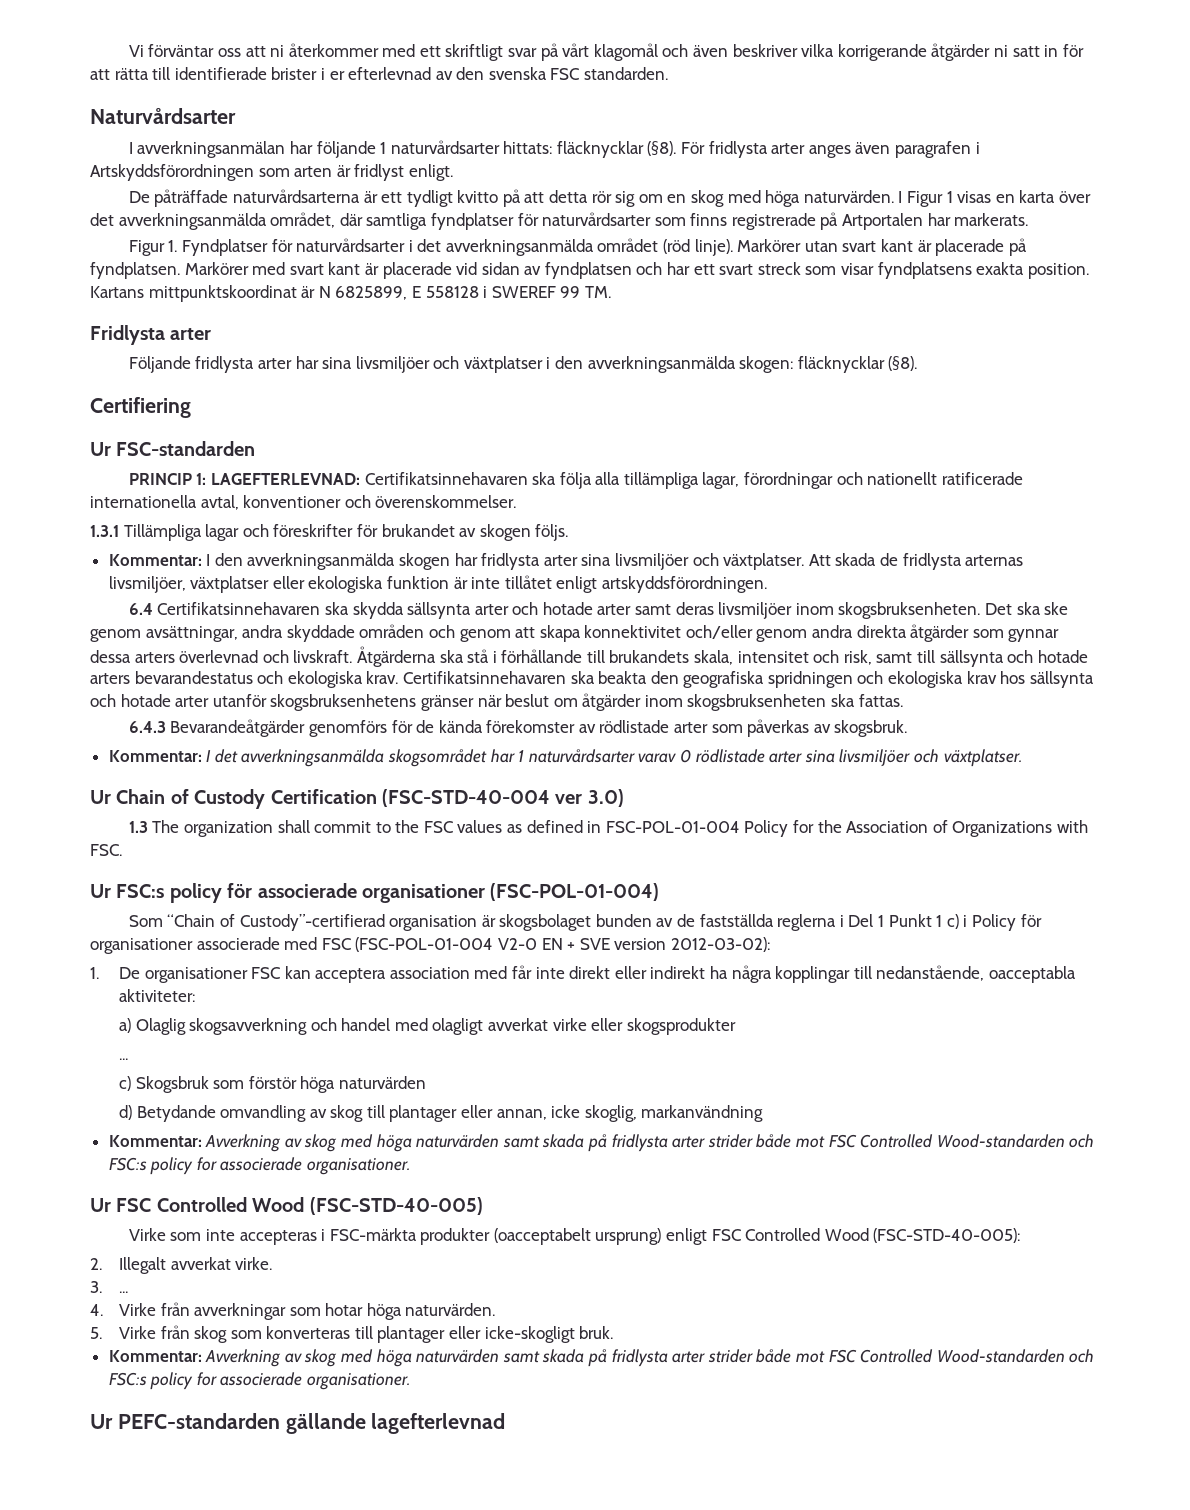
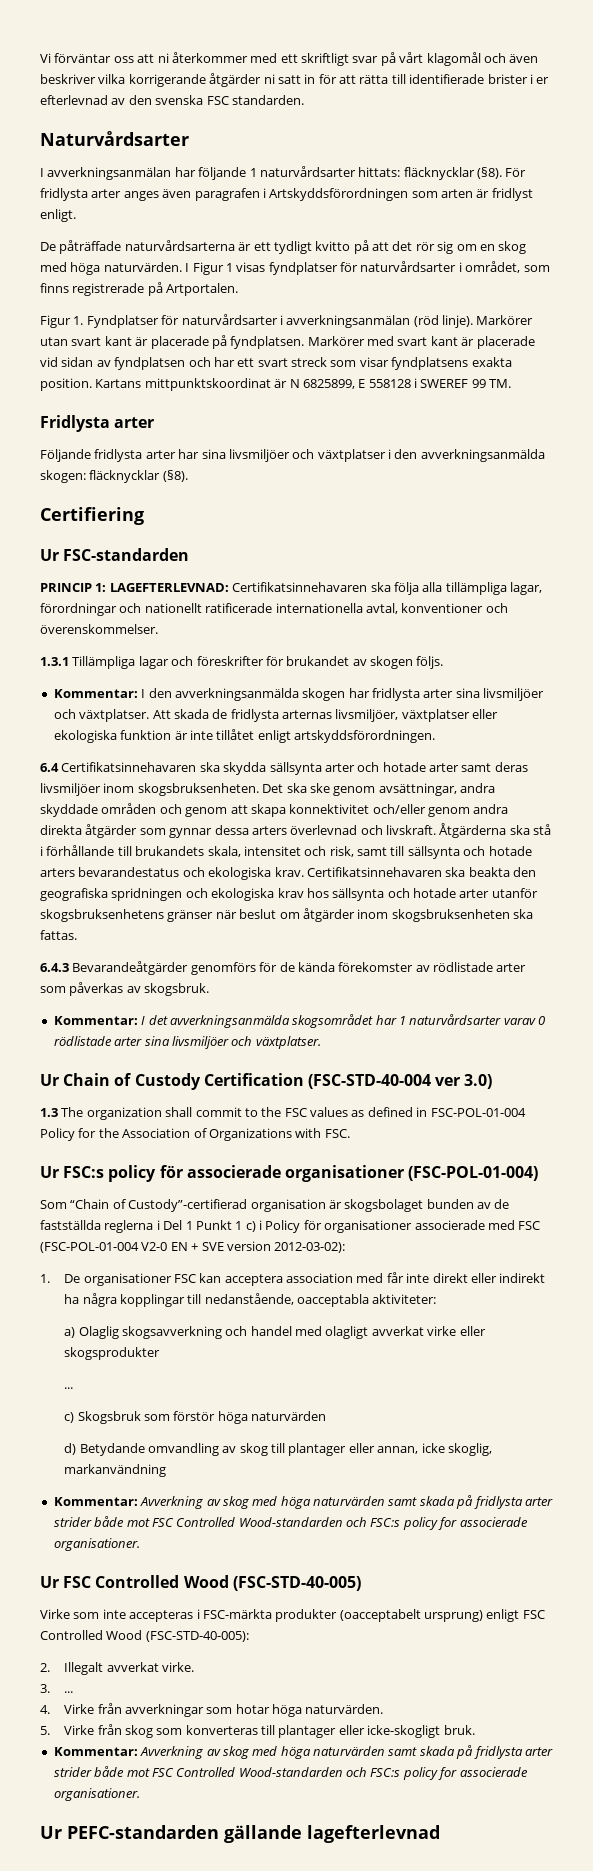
- De påträffade naturvårdsarterna är ett tydligt kvitto på att detta rör sig om en skog med höga naturvärden.
+ De påträffade naturvårdsarterna är ett tydligt kvitto på att det rör sig om en skog med höga naturvärden.
- I Figur 1 visas en karta över det avverkningsanmälda området, där samtliga fyndplatser för naturvårdsarter som finns registrerade på Artportalen har markerats.
+ I Figur 1 visas fyndplatser för naturvårdsarter i området, som finns registrerade på Artportalen.
- Figur 1. Fyndplatser för naturvårdsarter i det avverkningsanmälda området (röd linje).
+ Figur 1. Fyndplatser för naturvårdsarter i avverkningsanmälan (röd linje).

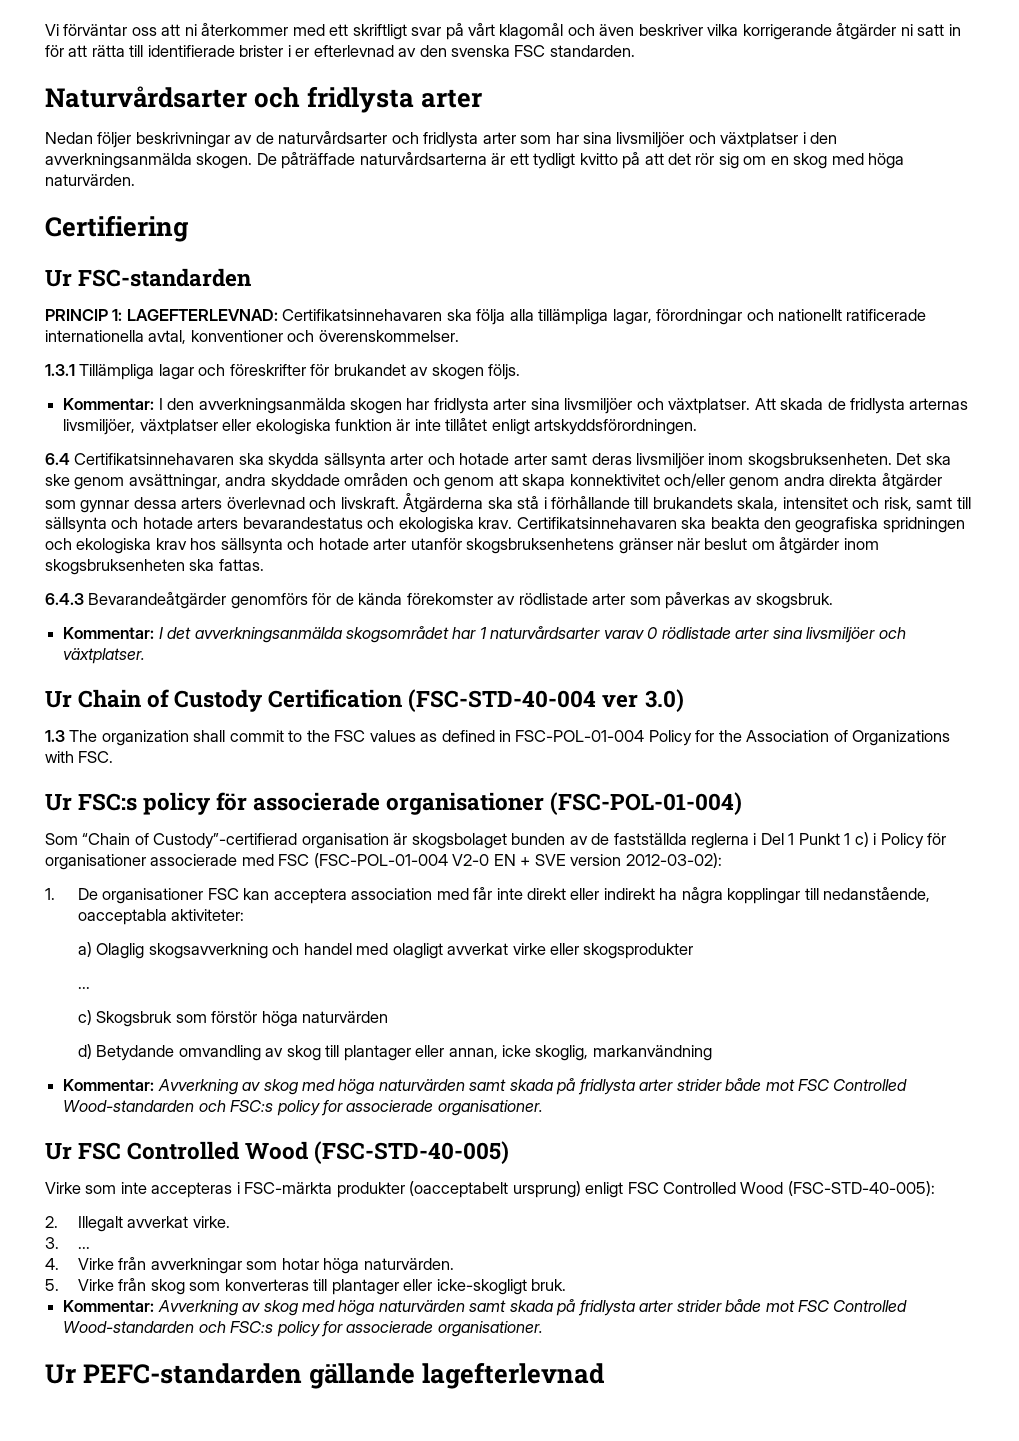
- Naturvårdsarter
- I avverkningsanmälan har följande 1 naturvårdsarter hittats: fläcknycklar (§8). För fridlysta arter anges även paragrafen i Artskyddsförordningen som arten är fridlyst enligt.
- De påträffade naturvårdsarterna är ett tydligt kvitto på att det rör sig om en skog med höga naturvärden. I Figur 1 visas fyndplatser för naturvårdsarter i området, som finns registrerade på Artportalen.
- Figur 1. Fyndplatser för naturvårdsarter i avverkningsanmälan (röd linje). Markörer utan svart kant är placerade på fyndplatsen. Markörer med svart kant är placerade vid sidan av fyndplatsen och har ett svart streck som visar fyndplatsens exakta position. Kartans mittpunktskoordinat är N 6825899, E 558128 i SWEREF 99 TM.
- Fridlysta arter
- Följande fridlysta arter har sina livsmiljöer och växtplatser i den avverkningsanmälda skogen: fläcknycklar (§8).
+ Naturvårdsarter och fridlysta arter
+ Nedan följer beskrivningar av de naturvårdsarter och fridlysta arter som har sina livsmiljöer och växtplatser i den avverkningsanmälda skogen. De påträffade naturvårdsarterna är ett tydligt kvitto på att det rör sig om en skog med höga naturvärden.

